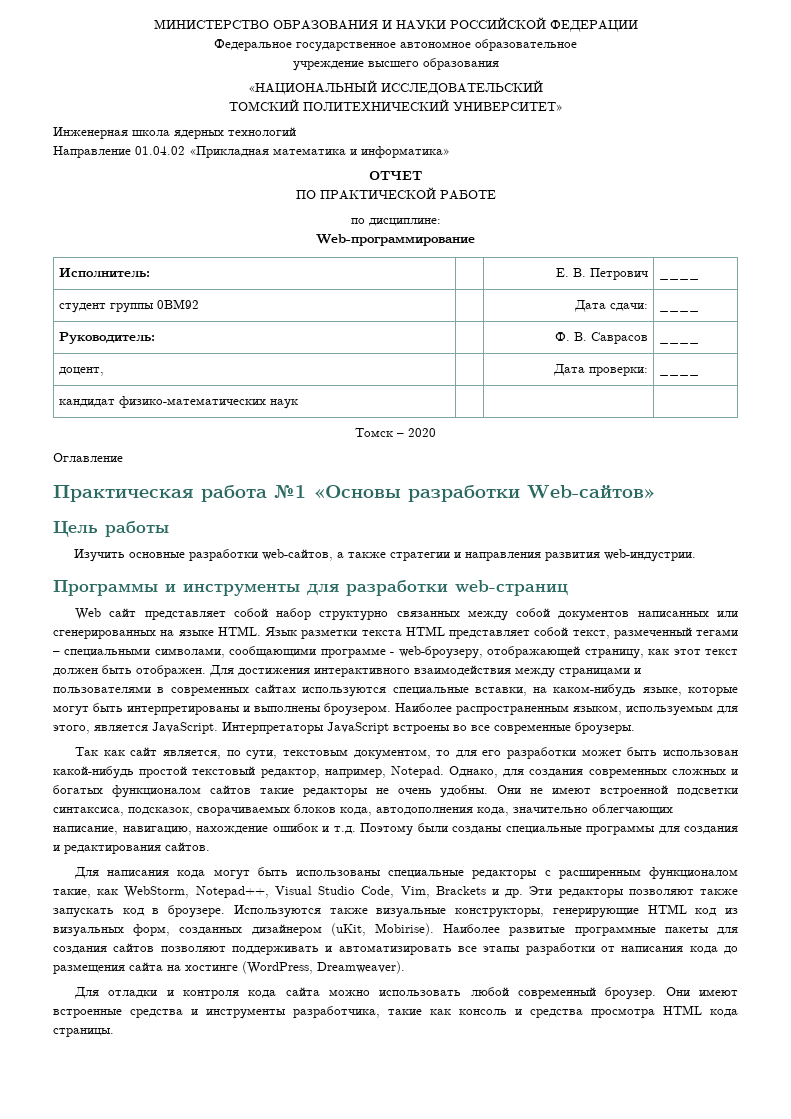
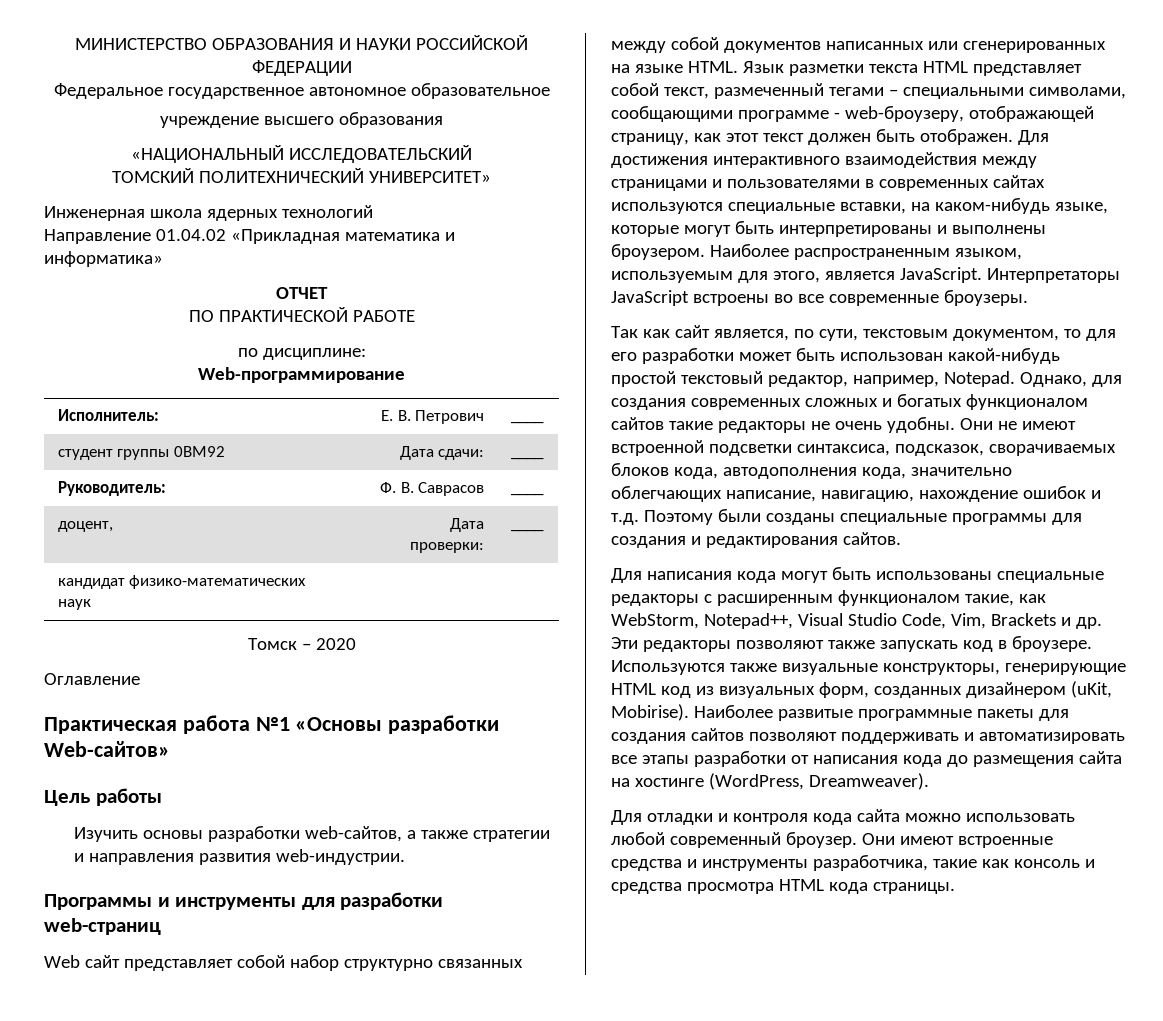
- Изучить основные разработки web-сайтов, а также стратегии и направления развития web-индустрии.
+ Изучить основы разработки web-сайтов, а также стратегии и направления развития web-индустрии.

